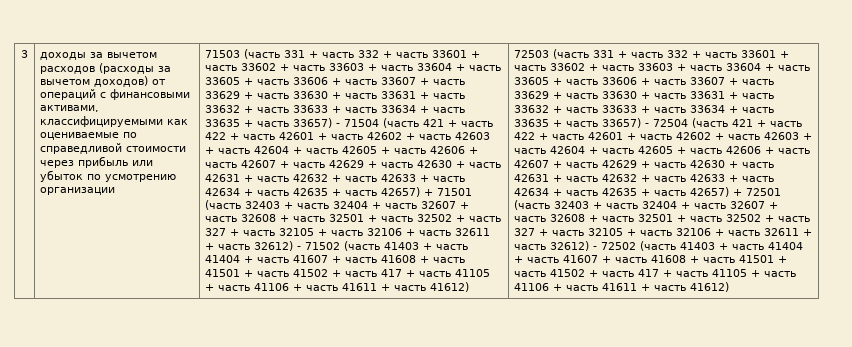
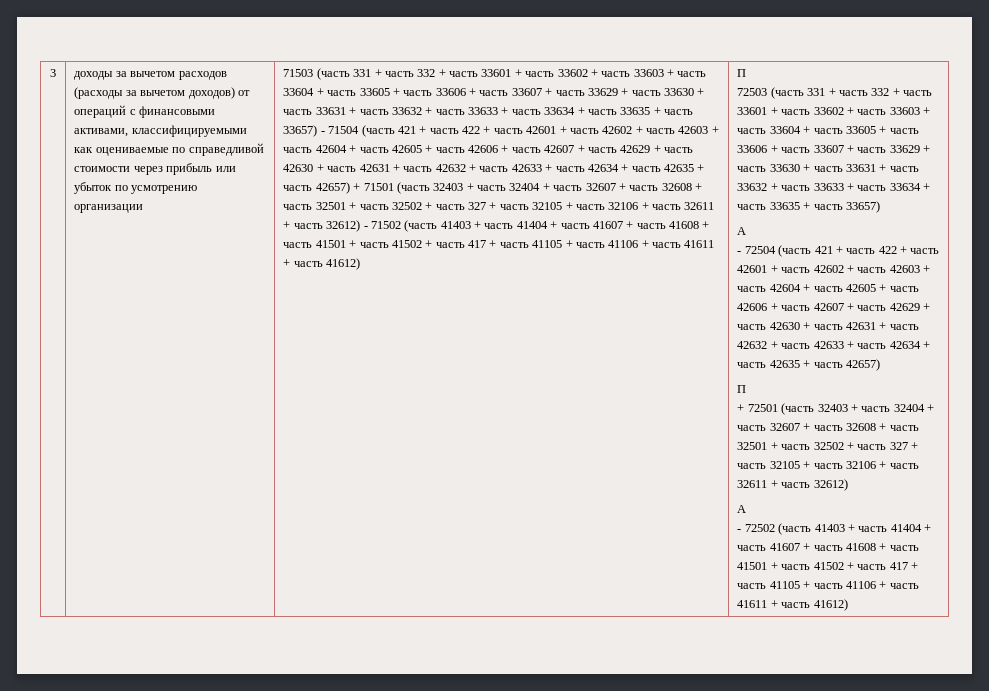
- 71503 (часть 331 + часть 332 + часть 33601 + часть 33602 + часть 33603 + часть 33604 + часть 33605 + часть 33606 + часть 33607 + часть 33629 + часть 33630 + часть 33631 + часть 33632 + часть 33633 + часть 33634 + часть 33635 + часть 33657) - 71504 (часть 421 + часть 422 + часть 42601 + часть 42602 + часть 42603 + часть 42604 + часть 42605 + часть 42606 + часть 42607 + часть 42629 + часть 42630 + часть 42631 + часть 42632 + часть 42633 + часть 42634 + часть 42635 + часть 42657) + 71501 (часть 32403 + часть 32404 + часть 32607 + часть 32608 + часть 32501 + часть 32502 + часть 327 + часть 32105 + часть 32106 + часть 32611 + часть 32612) - 71502 (часть 41403 + часть 41404 + часть 41607 + часть 41608 + часть 41501 + часть 41502 + часть 417 + часть 41105 + часть 41106 + часть 41611 + часть 41612)
+ 71503 (часть 331 + часть 332 + часть 33601 + часть 33602 + часть 33603 + часть 33604 + часть 33605 + часть 33606 + часть 33607 + часть 33629 + часть 33630 + часть 33631 + часть 33632 + часть 33633 + часть 33634 + часть 33635 + часть 33657) - 71504 (часть 421 + часть 422 + часть 42601 + часть 42602 + часть 42603 + часть 42604 + часть 42605 + часть 42606 + часть 42607 + часть 42629 + часть 42630 + часть 42631 + часть 42632 + часть 42633 + часть 42634 + часть 42635 + часть 42657) + 71501 (часть 32403 + часть 32404 + часть 32607 + часть 32608 + часть 32501 + часть 32502 + часть 327 + часть 32105 + часть 32106 + часть 32611 + часть 32612) - 71502 (часть 41403 + часть 41404 + часть 41607 + часть 41608 + часть 41501 + часть 41502 + часть 417 + часть 41105 + часть 41106 + часть 41611 + часть 41612) | П
- 72503 (часть 331 + часть 332 + часть 33601 + часть 33602 + часть 33603 + часть 33604 + часть 33605 + часть 33606 + часть 33607 + часть 33629 + часть 33630 + часть 33631 + часть 33632 + часть 33633 + часть 33634 + часть 33635 + часть 33657) - 72504 (часть 421 + часть 422 + часть 42601 + часть 42602 + часть 42603 + часть 42604 + часть 42605 + часть 42606 + часть 42607 + часть 42629 + часть 42630 + часть 42631 + часть 42632 + часть 42633 + часть 42634 + часть 42635 + часть 42657) + 72501 (часть 32403 + часть 32404 + часть 32607 + часть 32608 + часть 32501 + часть 32502 + часть 327 + часть 32105 + часть 32106 + часть 32611 + часть 32612) - 72502 (часть 41403 + часть 41404 + часть 41607 + часть 41608 + часть 41501 + часть 41502 + часть 417 + часть 41105 + часть 41106 + часть 41611 + часть 41612)
+ 72503 (часть 331 + часть 332 + часть 33601 + часть 33602 + часть 33603 + часть 33604 + часть 33605 + часть 33606 + часть 33607 + часть 33629 + часть 33630 + часть 33631 + часть 33632 + часть 33633 + часть 33634 + часть 33635 + часть 33657)
+ А
+ - 72504 (часть 421 + часть 422 + часть 42601 + часть 42602 + часть 42603 + часть 42604 + часть 42605 + часть 42606 + часть 42607 + часть 42629 + часть 42630 + часть 42631 + часть 42632 + часть 42633 + часть 42634 + часть 42635 + часть 42657)
+ П
+ + 72501 (часть 32403 + часть 32404 + часть 32607 + часть 32608 + часть 32501 + часть 32502 + часть 327 + часть 32105 + часть 32106 + часть 32611 + часть 32612)
+ А
+ - 72502 (часть 41403 + часть 41404 + часть 41607 + часть 41608 + часть 41501 + часть 41502 + часть 417 + часть 41105 + часть 41106 + часть 41611 + часть 41612)

